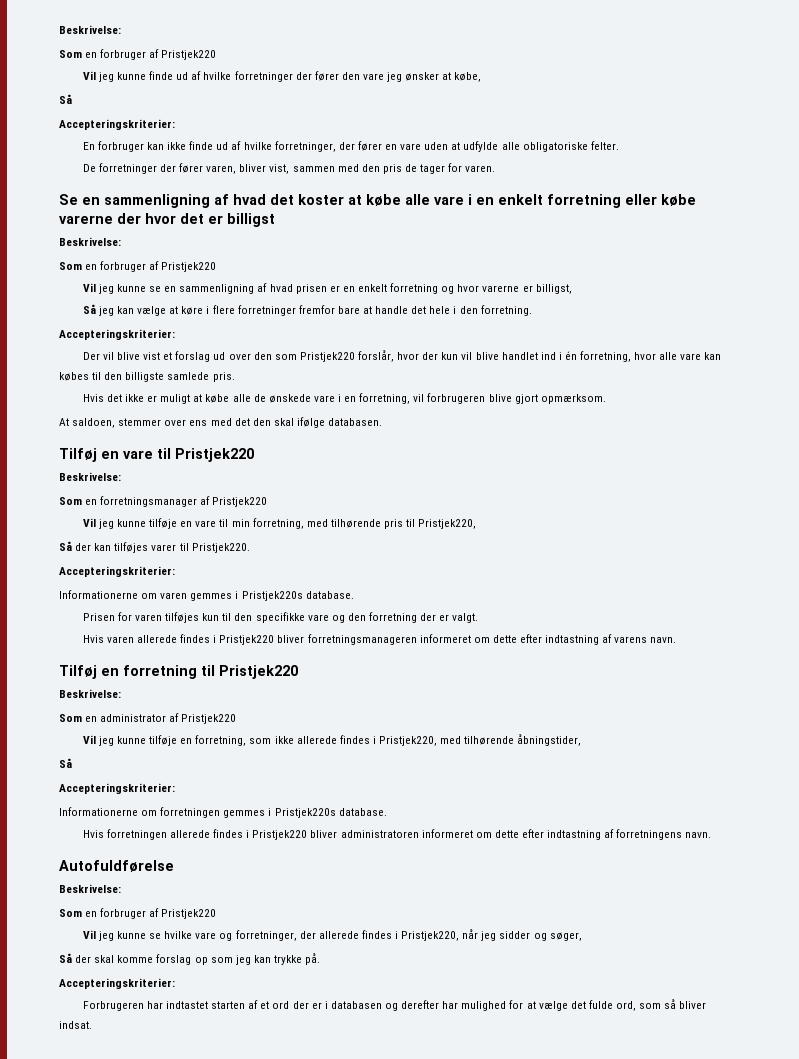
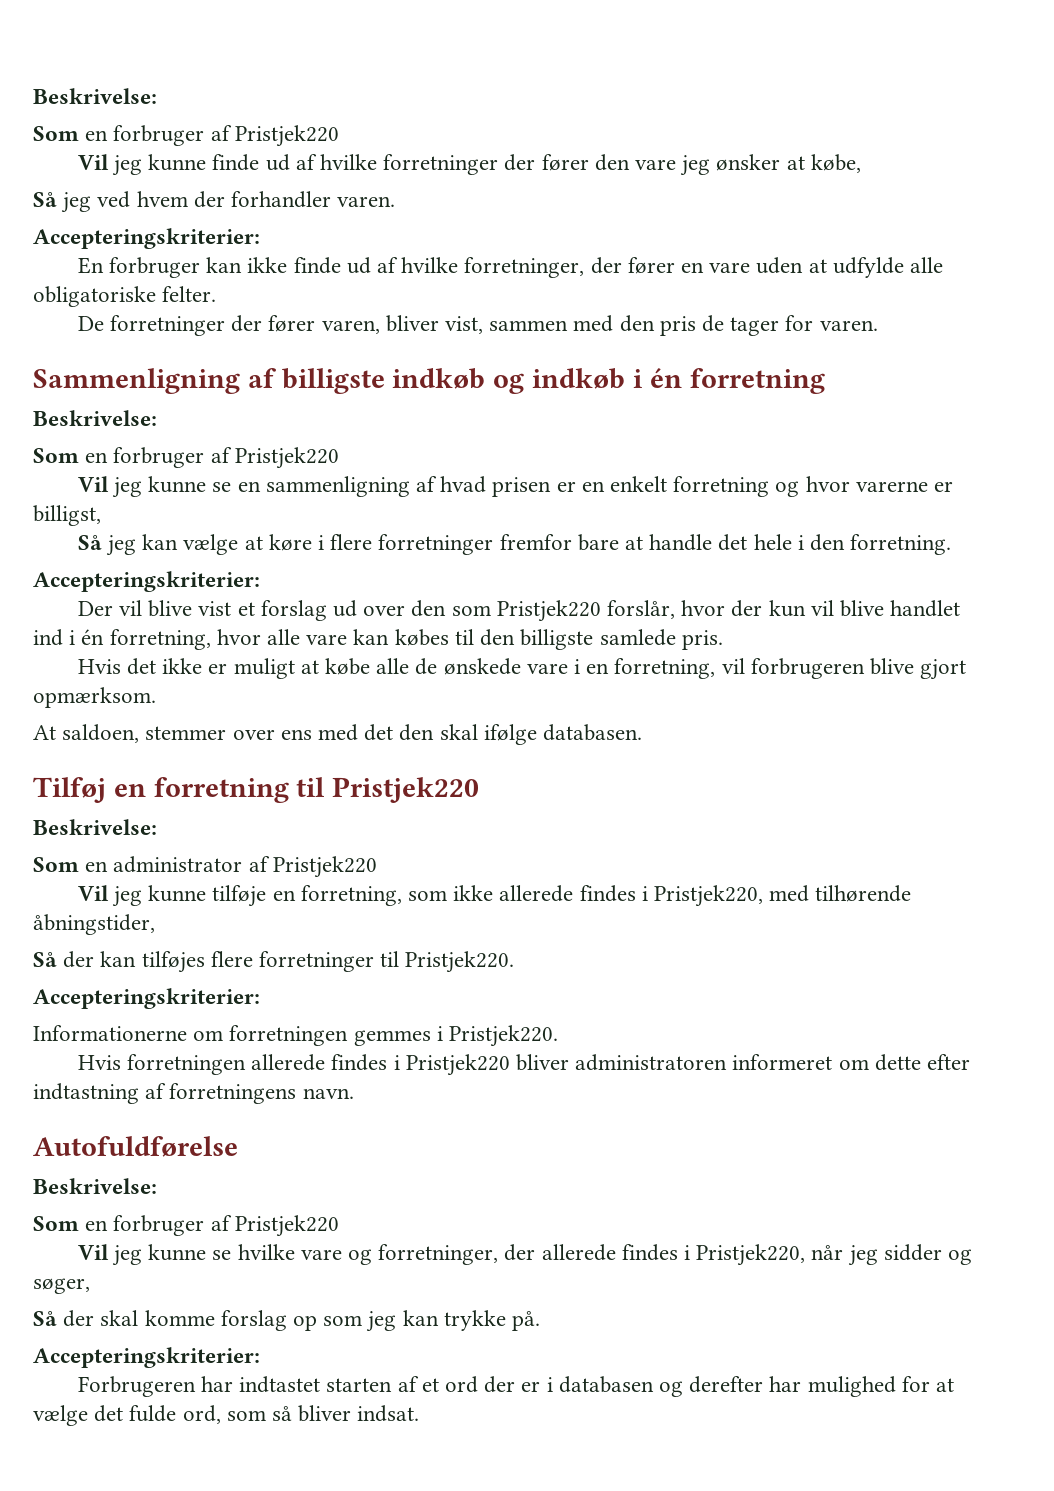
  Vil jeg kunne finde ud af hvilke forretninger der fører den vare jeg ønsker at købe,
- Så
+ Så jeg ved hvem der forhandler varen.
- Se en sammenligning af hvad det koster at købe alle vare i en enkelt forretning eller købe varerne der hvor det er billigst
+ Sammenligning af billigste indkøb og indkøb i én forretning
- Tilføj en vare til Pristjek220
- Beskrivelse:
- Som en forretningsmanager af Pristjek220
- Vil jeg kunne tilføje en vare til min forretning, med tilhørende pris til Pristjek220,
- Så der kan tilføjes varer til Pristjek220.
- Accepteringskriterier:
- Informationerne om varen gemmes i Pristjek220s database.
- Prisen for varen tilføjes kun til den specifikke vare og den forretning der er valgt.
- Hvis varen allerede findes i Pristjek220 bliver forretningsmanageren informeret om dette efter indtastning af varens navn.
  Vil jeg kunne tilføje en forretning, som ikke allerede findes i Pristjek220, med tilhørende åbningstider,
- Så
+ Så der kan tilføjes flere forretninger til Pristjek220.
- Informationerne om forretningen gemmes i Pristjek220s database.
+ Informationerne om forretningen gemmes i Pristjek220.

